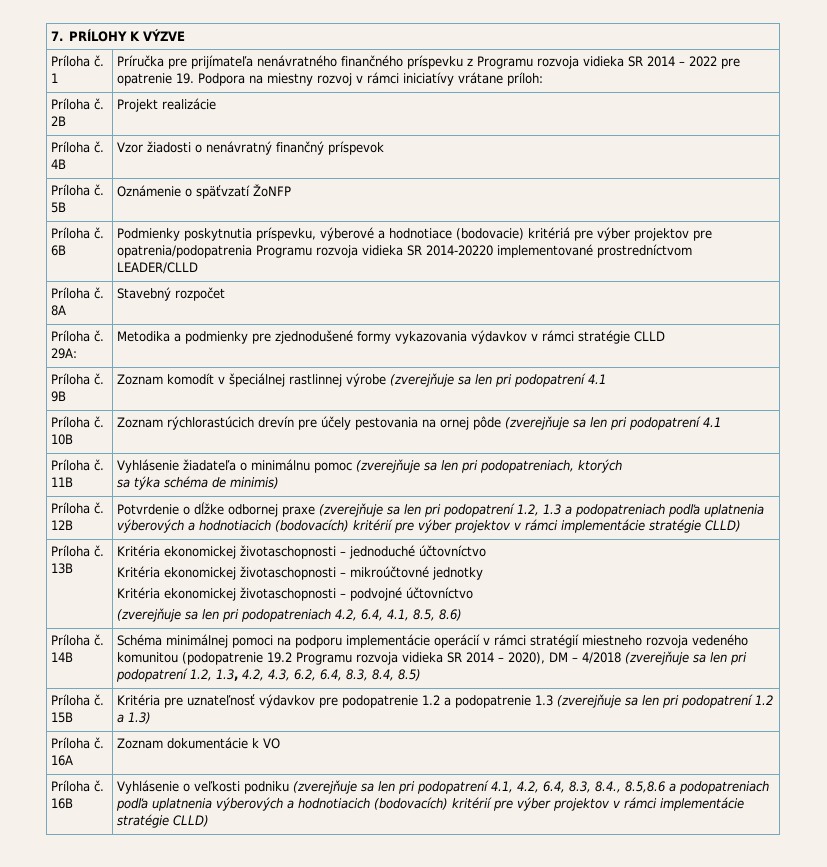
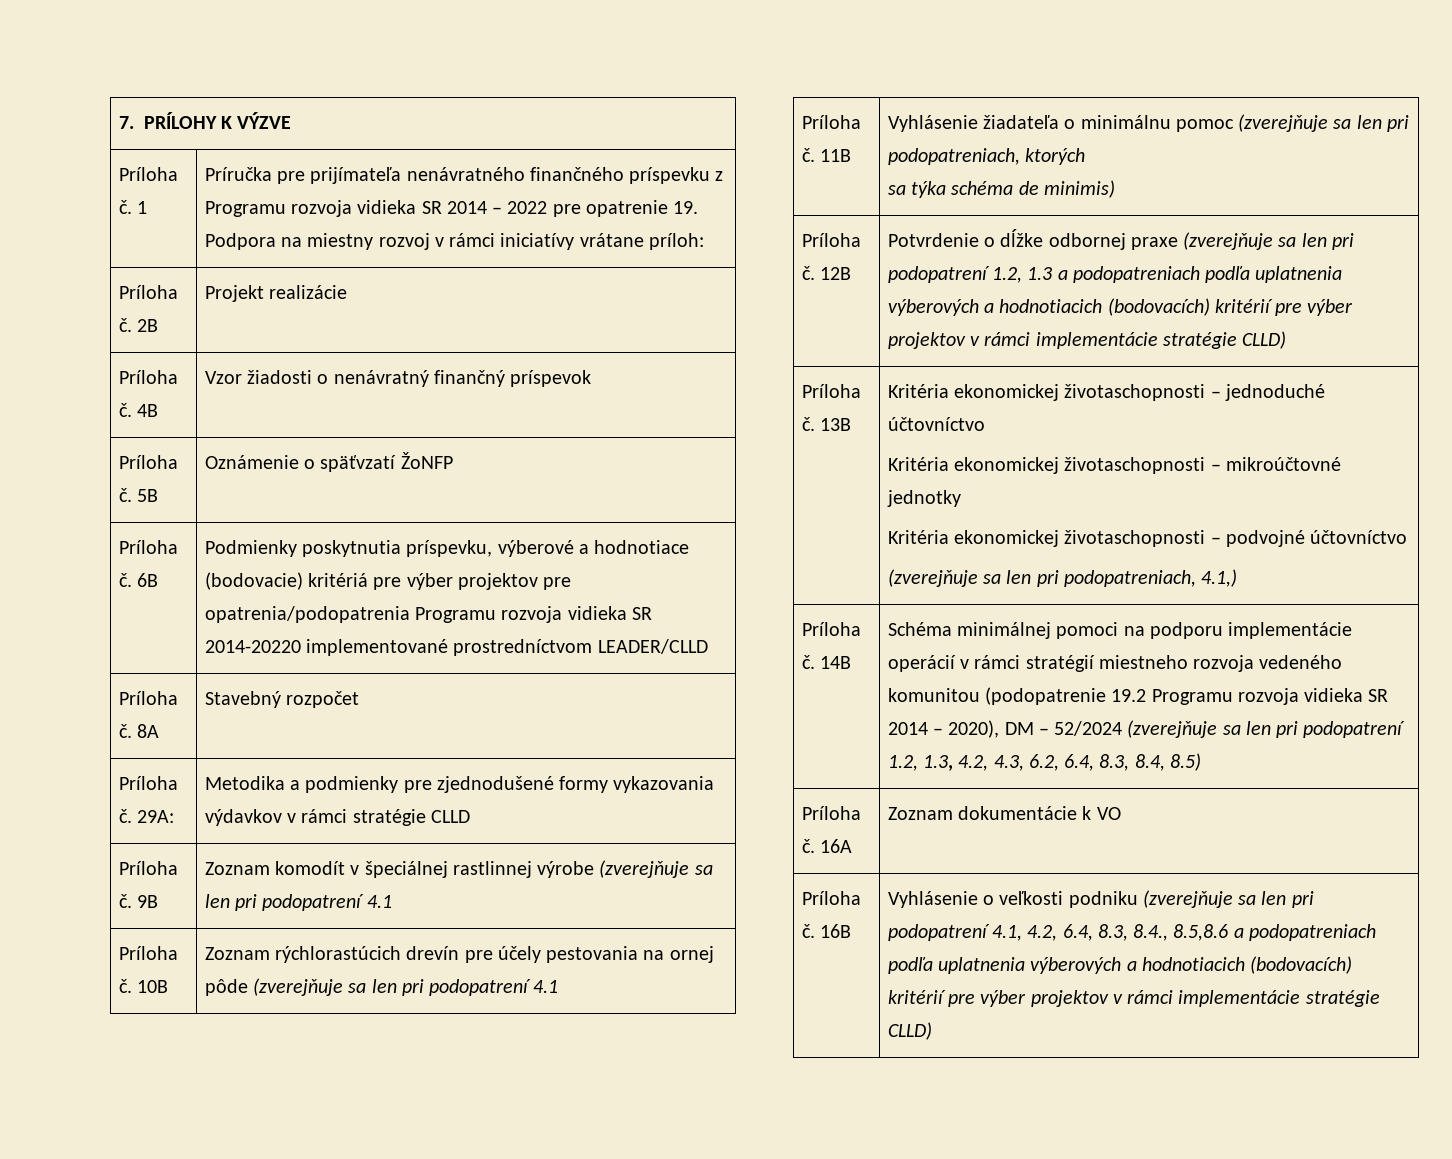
  Príloha č. 13B | Kritéria ekonomickej životaschopnosti – jednoduché účtovníctvo
  Kritéria ekonomickej životaschopnosti – mikroúčtovné jednotky
  Kritéria ekonomickej životaschopnosti – podvojné účtovníctvo
- (zverejňuje sa len pri podopatreniach 4.2, 6.4, 4.1, 8.5, 8.6)
+ (zverejňuje sa len pri podopatreniach, 4.1,)
- Schéma minimálnej pomoci na podporu implementácie operácií v rámci stratégií miestneho rozvoja vedeného komunitou (podopatrenie 19.2 Programu rozvoja vidieka SR 2014 – 2020), DM – 4/2018 (zverejňuje sa len pri podopatrení 1.2, 1.3, 4.2, 4.3, 6.2, 6.4, 8.3, 8.4, 8.5)
+ Schéma minimálnej pomoci na podporu implementácie operácií v rámci stratégií miestneho rozvoja vedeného komunitou (podopatrenie 19.2 Programu rozvoja vidieka SR 2014 – 2020), DM – 52/2024 (zverejňuje sa len pri podopatrení 1.2, 1.3, 4.2, 4.3, 6.2, 6.4, 8.3, 8.4, 8.5)
- Príloha č. 15B | Kritéria pre uznateľnosť výdavkov pre podopatrenie 1.2 a podopatrenie 1.3 (zverejňuje sa len pri podopatrení 1.2 a 1.3)

